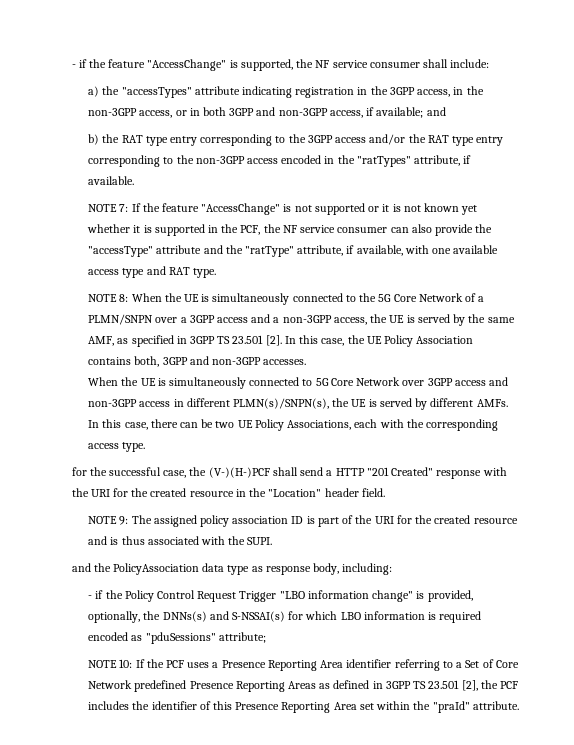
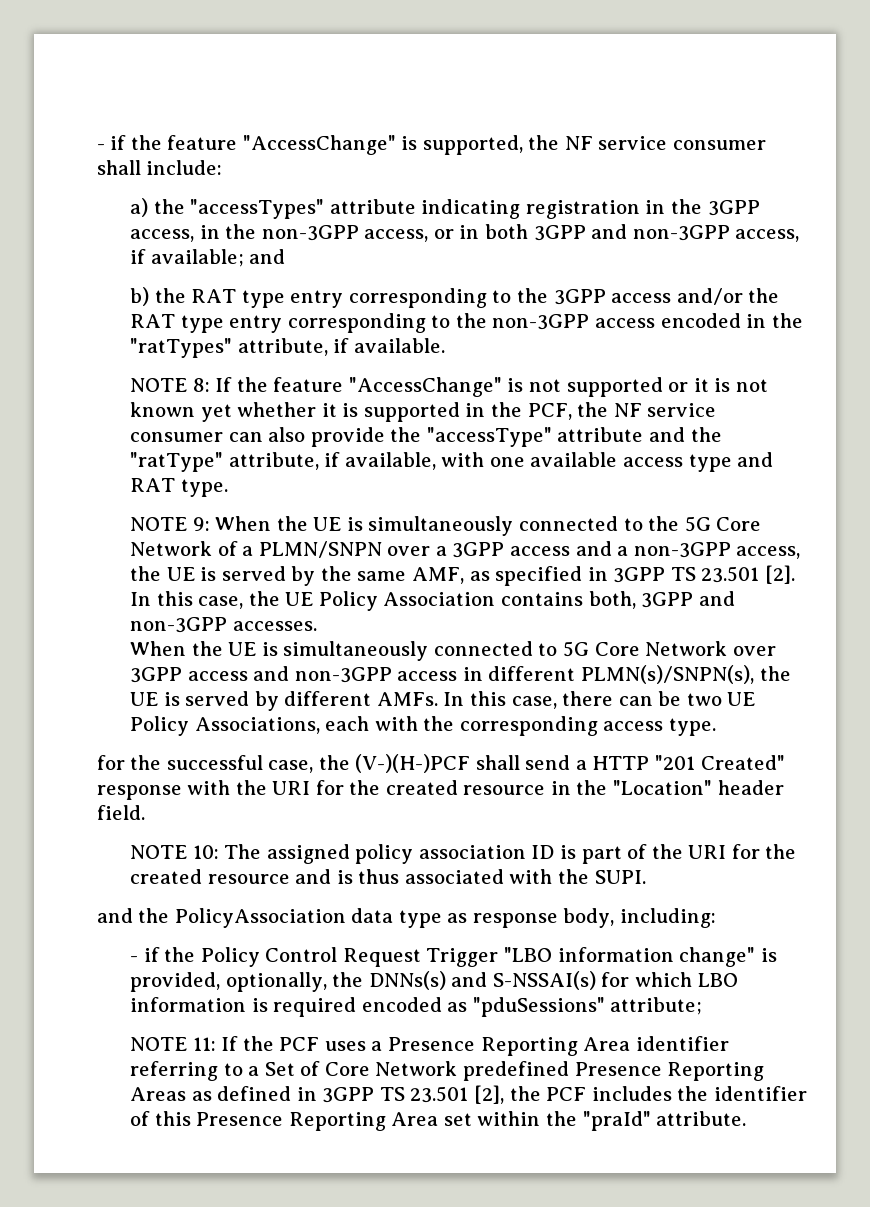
- NOTE 7: If the feature "AccessChange" is not supported or it is not known yet whether it is supported in the PCF, the NF service consumer can also provide the "accessType" attribute and the "ratType" attribute, if available, with one available access type and RAT type.
+ NOTE 8: If the feature "AccessChange" is not supported or it is not known yet whether it is supported in the PCF, the NF service consumer can also provide the "accessType" attribute and the "ratType" attribute, if available, with one available access type and RAT type.
- NOTE 8: When the UE is simultaneously connected to the 5G Core Network of a PLMN/SNPN over a 3GPP access and a non-3GPP access, the UE is served by the same AMF, as specified in 3GPP TS 23.501 [2].
+ NOTE 9: When the UE is simultaneously connected to the 5G Core Network of a PLMN/SNPN over a 3GPP access and a non-3GPP access, the UE is served by the same AMF, as specified in 3GPP TS 23.501 [2].
- NOTE 9: The assigned policy association ID is part of the URI for the created resource and is thus associated with the SUPI.
+ NOTE 10: The assigned policy association ID is part of the URI for the created resource and is thus associated with the SUPI.
- NOTE 10: If the PCF uses a Presence Reporting Area identifier referring to a Set of Core Network predefined Presence Reporting Areas as defined in 3GPP TS 23.501 [2], the PCF includes the identifier of this Presence Reporting Area set within the "praId" attribute.
+ NOTE 11: If the PCF uses a Presence Reporting Area identifier referring to a Set of Core Network predefined Presence Reporting Areas as defined in 3GPP TS 23.501 [2], the PCF includes the identifier of this Presence Reporting Area set within the "praId" attribute.

